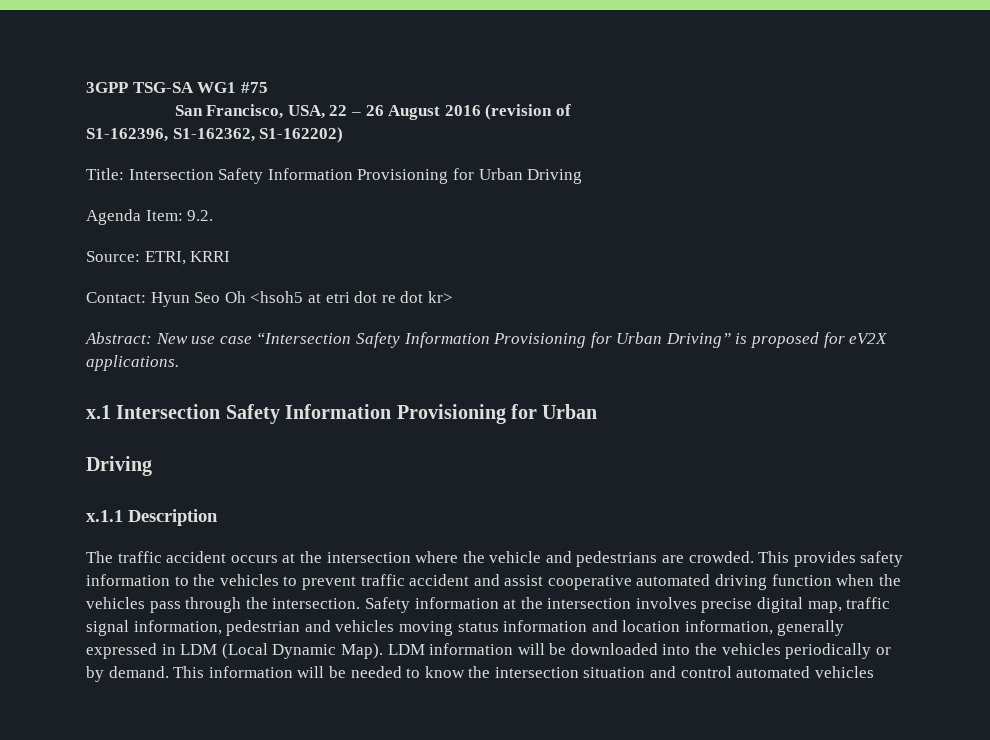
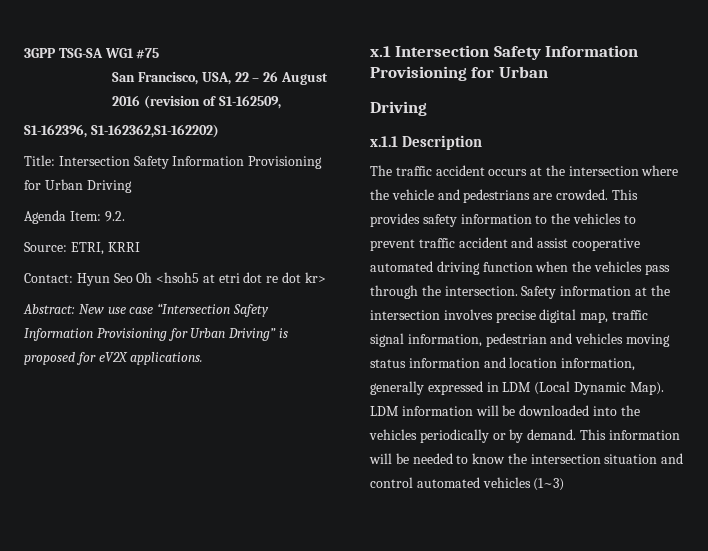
- San Francisco, USA, 22 – 26 August 2016 (revision of
+ San Francisco, USA, 22 – 26 August 2016 (revision of S1-162509,
- S1-162396, S1-162362, S1-162202)
+ S1-162396, S1-162362,S1-162202)
- This information will be needed to know the intersection situation and control automated vehicles
+ This information will be needed to know the intersection situation and control automated vehicles (1~3)

